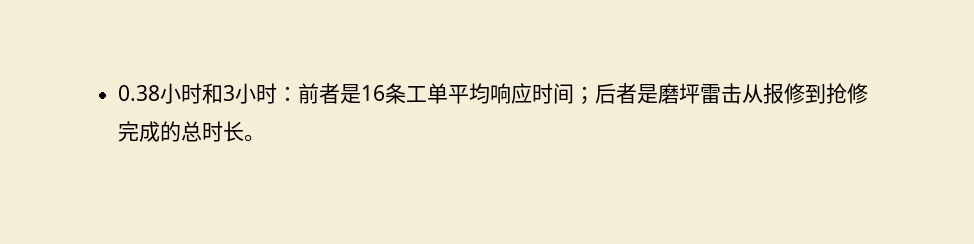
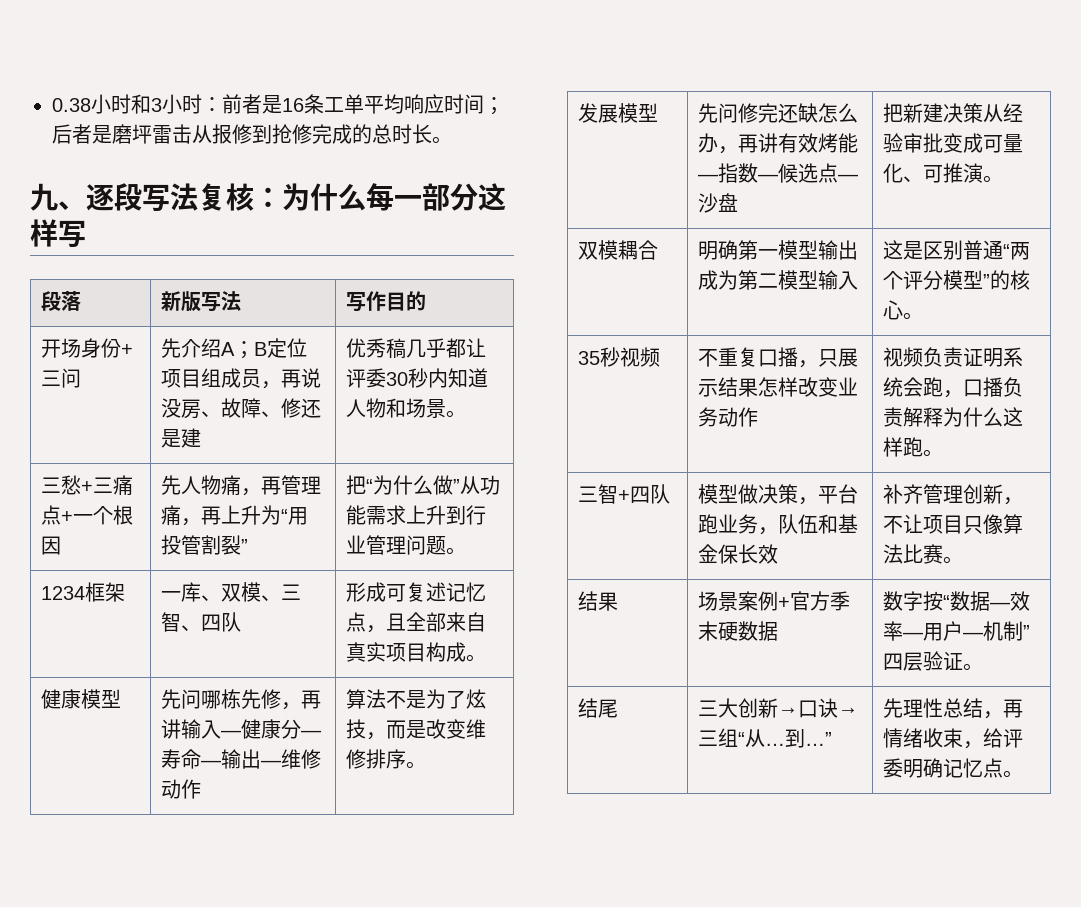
+ 九、逐段写法复核：为什么每一部分这样写
+ 段落 | 新版写法 | 写作目的
+ 开场身份+三问 | 先介绍A；B定位项目组成员，再说没房、故障、修还是建 | 优秀稿几乎都让评委30秒内知道人物和场景。
+ 三愁+三痛点+一个根因 | 先人物痛，再管理痛，再上升为“用投管割裂” | 把“为什么做”从功能需求上升到行业管理问题。
+ 1234框架 | 一库、双模、三智、四队 | 形成可复述记忆点，且全部来自真实项目构成。
+ 健康模型 | 先问哪栋先修，再讲输入—健康分—寿命—输出—维修动作 | 算法不是为了炫技，而是改变维修排序。
+ 发展模型 | 先问修完还缺怎么办，再讲有效烤能—指数—候选点—沙盘 | 把新建决策从经验审批变成可量化、可推演。
+ 双模耦合 | 明确第一模型输出成为第二模型输入 | 这是区别普通“两个评分模型”的核心。
+ 35秒视频 | 不重复口播，只展示结果怎样改变业务动作 | 视频负责证明系统会跑，口播负责解释为什么这样跑。
+ 三智+四队 | 模型做决策，平台跑业务，队伍和基金保长效 | 补齐管理创新，不让项目只像算法比赛。
+ 结果 | 场景案例+官方季末硬数据 | 数字按“数据—效率—用户—机制”四层验证。
+ 结尾 | 三大创新→口诀→三组“从…到…” | 先理性总结，再情绪收束，给评委明确记忆点。

